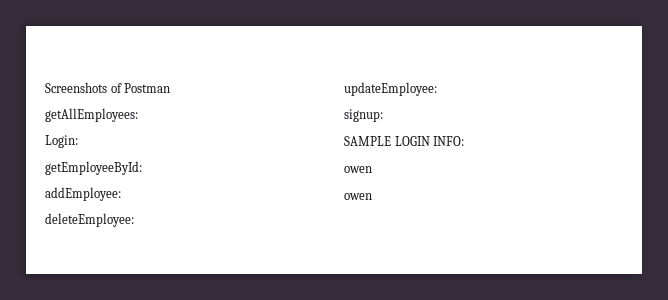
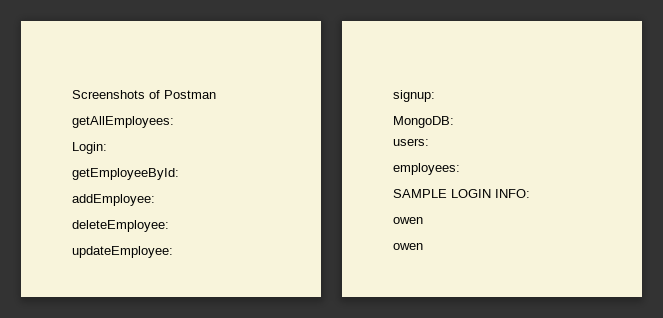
+ MongoDB:
+ users:
+ employees:

